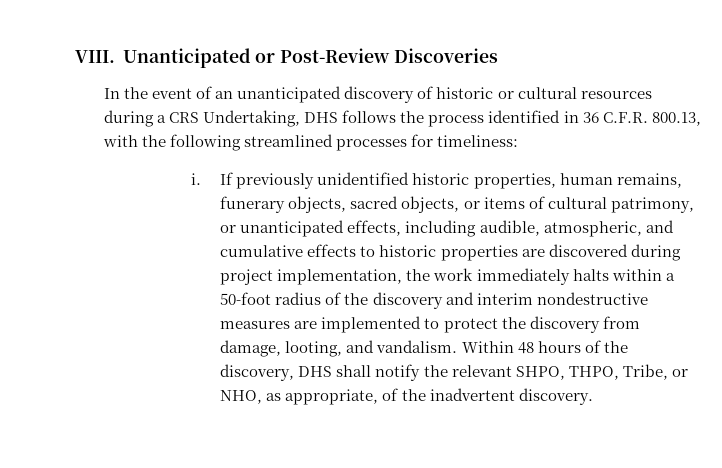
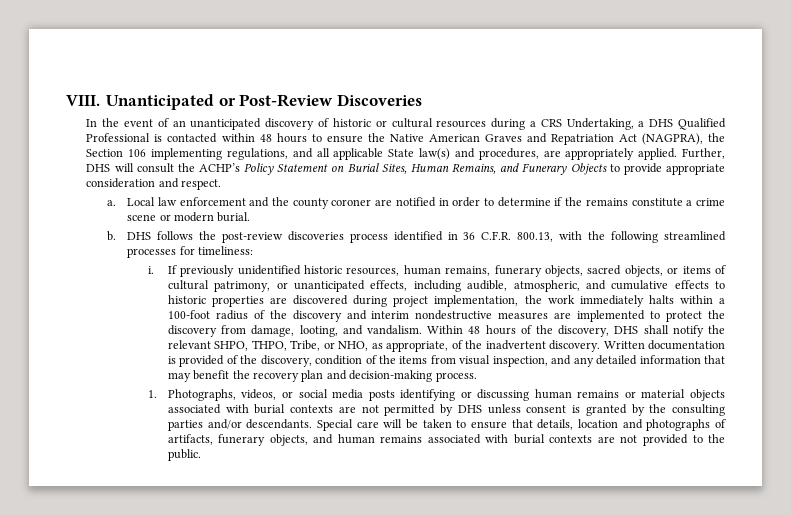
- In the event of an unanticipated discovery of historic or cultural resources during a CRS Undertaking, DHS follows the process identified in 36 C.F.R. 800.13, with the following streamlined processes for timeliness:
+ In the event of an unanticipated discovery of historic or cultural resources during a CRS Undertaking, a DHS Qualified Professional is contacted within 48 hours to ensure the Native American Graves and Repatriation Act (NAGPRA), the Section 106 implementing regulations, and all applicable State law(s) and procedures, are appropriately applied. Further, DHS will consult the ACHP’s Policy Statement on Burial Sites, Human Remains, and Funerary Objects to provide appropriate consideration and respect.
+ a. Local law enforcement and the county coroner are notified in order to determine if the remains constitute a crime scene or modern burial.
+ b. DHS follows the post-review discoveries process identified in 36 C.F.R. 800.13, with the following streamlined processes for timeliness:
- If previously unidentified historic properties, human remains, funerary objects, sacred objects, or items of cultural patrimony, or unanticipated effects, including audible, atmospheric, and cumulative effects to historic properties are discovered during project implementation, the work immediately halts within a 50-foot radius of the discovery and interim nondestructive measures are implemented to protect the discovery from damage, looting, and vandalism.
+ If previously unidentified historic resources, human remains, funerary objects, sacred objects, or items of cultural patrimony, or unanticipated effects, including audible, atmospheric, and cumulative effects to historic properties are discovered during project implementation, the work immediately halts within a 100-foot radius of the discovery and interim nondestructive measures are implemented to protect the discovery from damage, looting, and vandalism.
+ Written documentation is provided of the discovery, condition of the items from visual inspection, and any detailed information that may benefit the recovery plan and decision-making process.
+ 1. Photographs, videos, or social media posts identifying or discussing human remains or material objects associated with burial contexts are not permitted by DHS unless consent is granted by the consulting parties and/or descendants. Special care will be taken to ensure that details, location and photographs of artifacts, funerary objects, and human remains associated with burial contexts are not provided to the public.

